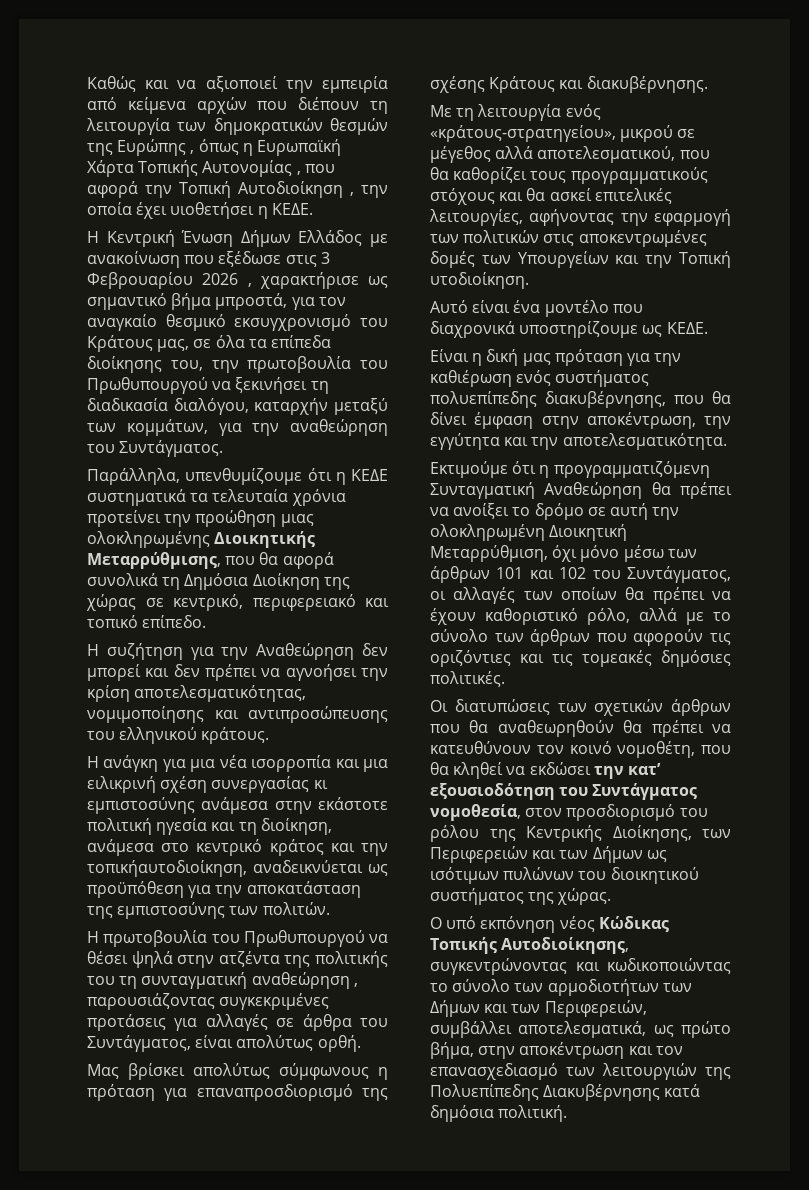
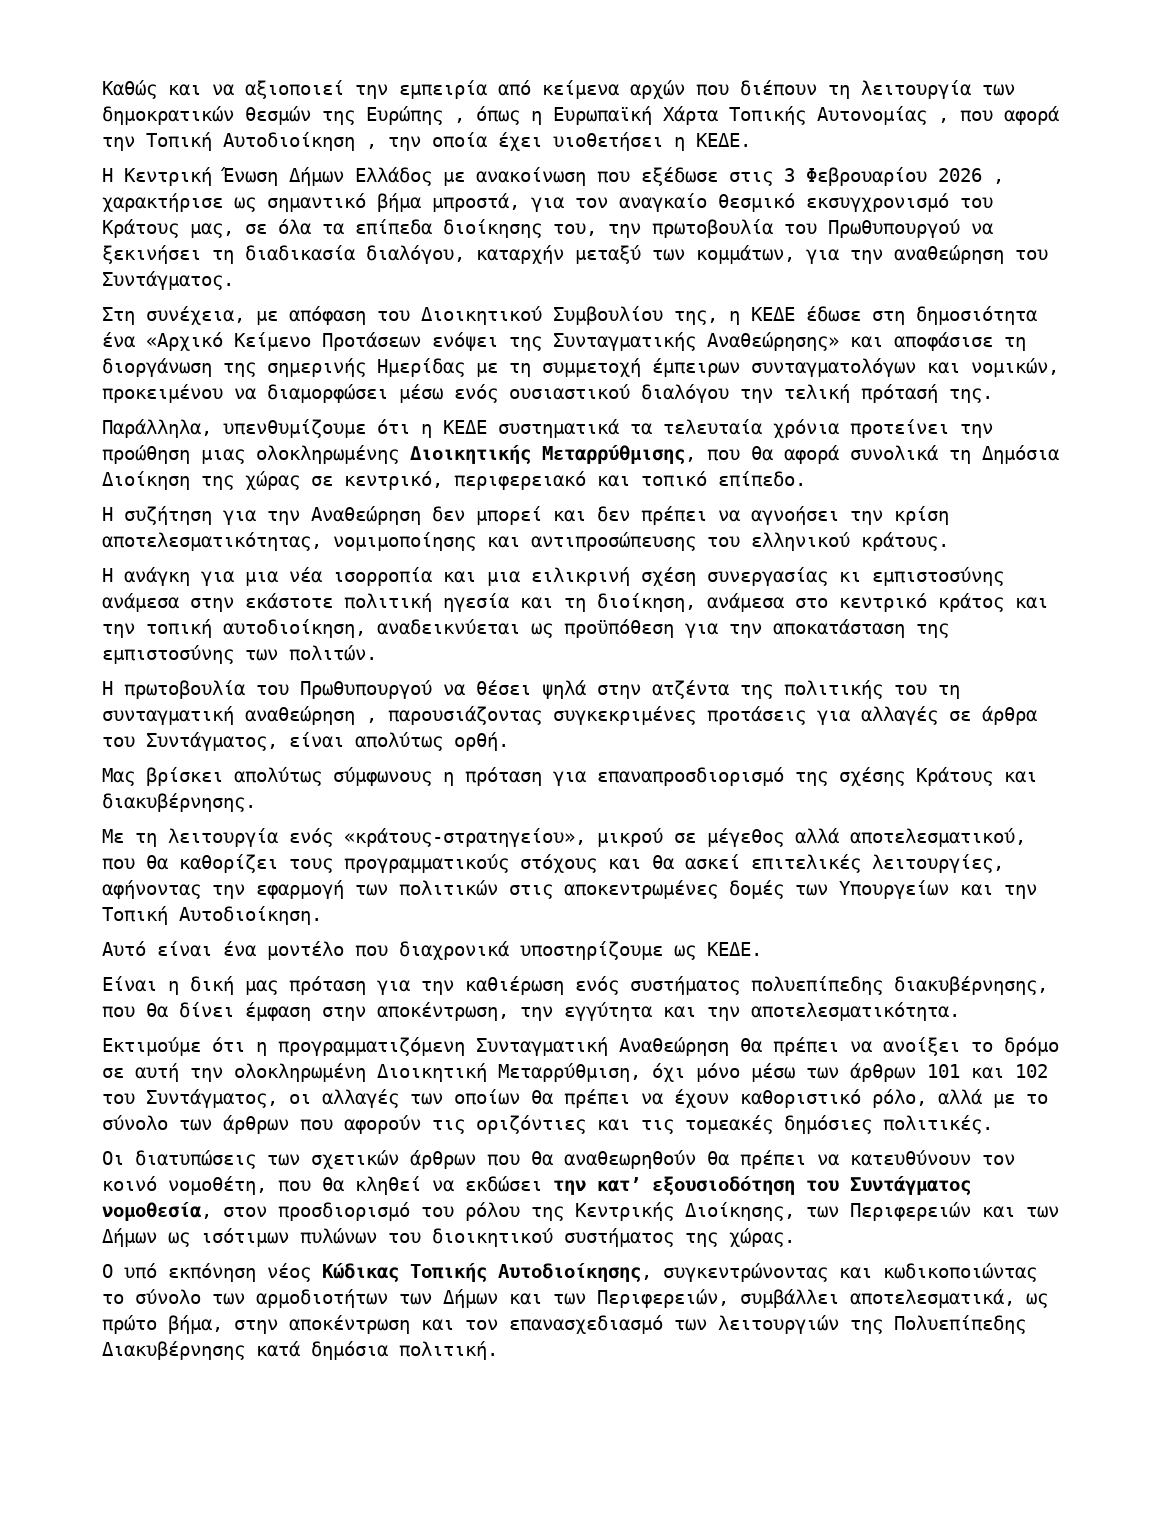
+ Στη συνέχεια, με απόφαση του Διοικητικού Συμβουλίου της, η ΚΕΔΕ έδωσε στη δημοσιότητα ένα «Αρχικό Κείμενο Προτάσεων ενόψει της Συνταγματικής Αναθεώρησης» και αποφάσισε τη διοργάνωση της σημερινής Ημερίδας με τη συμμετοχή έμπειρων συνταγματολόγων και νομικών, προκειμένου να διαμορφώσει μέσω ενός ουσιαστικού διαλόγου την τελική πρότασή της.
- Η ανάγκη για μια νέα ισορροπία και μια ειλικρινή σχέση συνεργασίας κι εμπιστοσύνης ανάμεσα στην εκάστοτε πολιτική ηγεσία και τη διοίκηση, ανάμεσα στο κεντρικό κράτος και την τοπικήαυτοδιοίκηση, αναδεικνύεται ως προϋπόθεση για την αποκατάσταση της εμπιστοσύνης των πολιτών.
+ Η ανάγκη για μια νέα ισορροπία και μια ειλικρινή σχέση συνεργασίας κι εμπιστοσύνης ανάμεσα στην εκάστοτε πολιτική ηγεσία και τη διοίκηση, ανάμεσα στο κεντρικό κράτος και την τοπική αυτοδιοίκηση, αναδεικνύεται ως προϋπόθεση για την αποκατάσταση της εμπιστοσύνης των πολιτών.
- Με τη λειτουργία ενός «κράτους-στρατηγείου», μικρού σε μέγεθος αλλά αποτελεσματικού, που θα καθορίζει τους προγραμματικούς στόχους και θα ασκεί επιτελικές λειτουργίες, αφήνοντας την εφαρμογή των πολιτικών στις αποκεντρωμένες δομές των Υπουργείων και την Τοπική υτοδιοίκηση.
+ Με τη λειτουργία ενός «κράτους-στρατηγείου», μικρού σε μέγεθος αλλά αποτελεσματικού, που θα καθορίζει τους προγραμματικούς στόχους και θα ασκεί επιτελικές λειτουργίες, αφήνοντας την εφαρμογή των πολιτικών στις αποκεντρωμένες δομές των Υπουργείων και την Τοπική Αυτοδιοίκηση.

